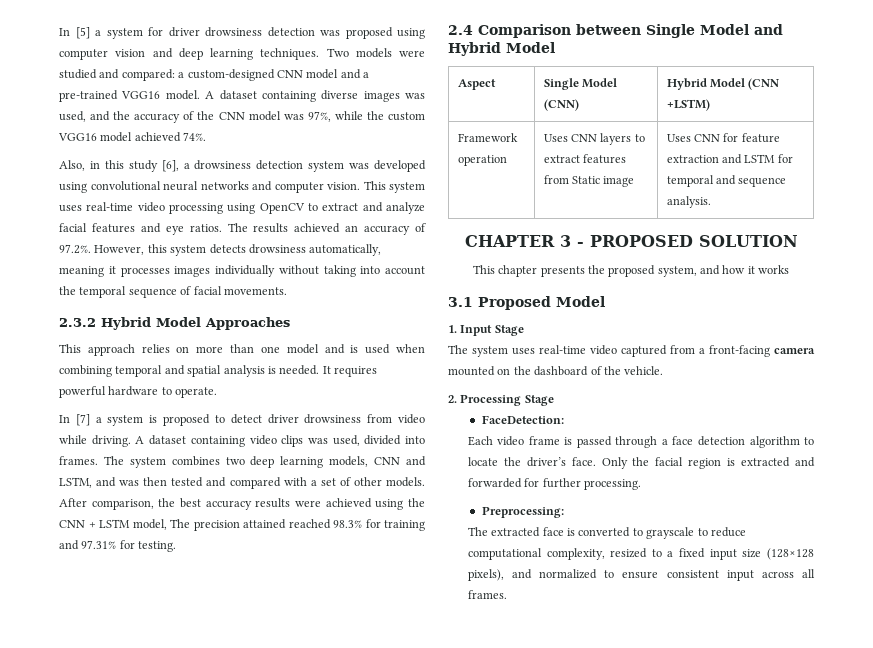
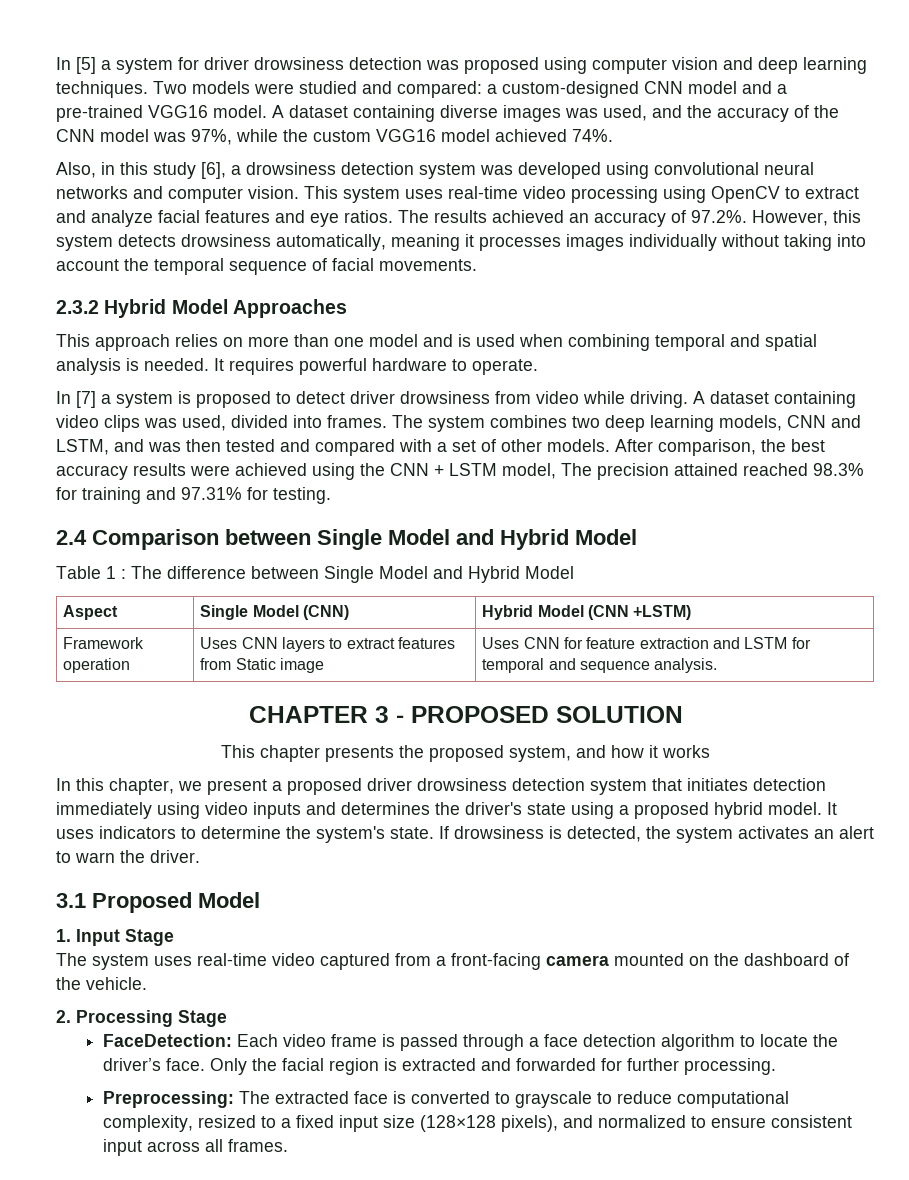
+ Table 1 : The difference between Single Model and Hybrid Model
+ In this chapter, we present a proposed driver drowsiness detection system that initiates detection immediately using video inputs and determines the driver's state using a proposed hybrid model. It uses indicators to determine the system's state. If drowsiness is detected, the system activates an alert to warn the driver.
- FaceDetection:
- Each video frame is passed through a face detection algorithm to locate the driver’s face.
+ FaceDetection: Each video frame is passed through a face detection algorithm to locate the driver’s face.
- Preprocessing:
- The extracted face is converted to grayscale to reduce computational complexity, resized to a fixed input size (128×128 pixels), and normalized to ensure consistent input across all frames.
+ Preprocessing: The extracted face is converted to grayscale to reduce computational complexity, resized to a fixed input size (128×128 pixels), and normalized to ensure consistent input across all frames.

